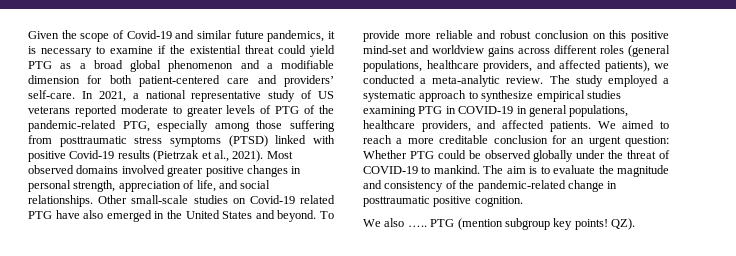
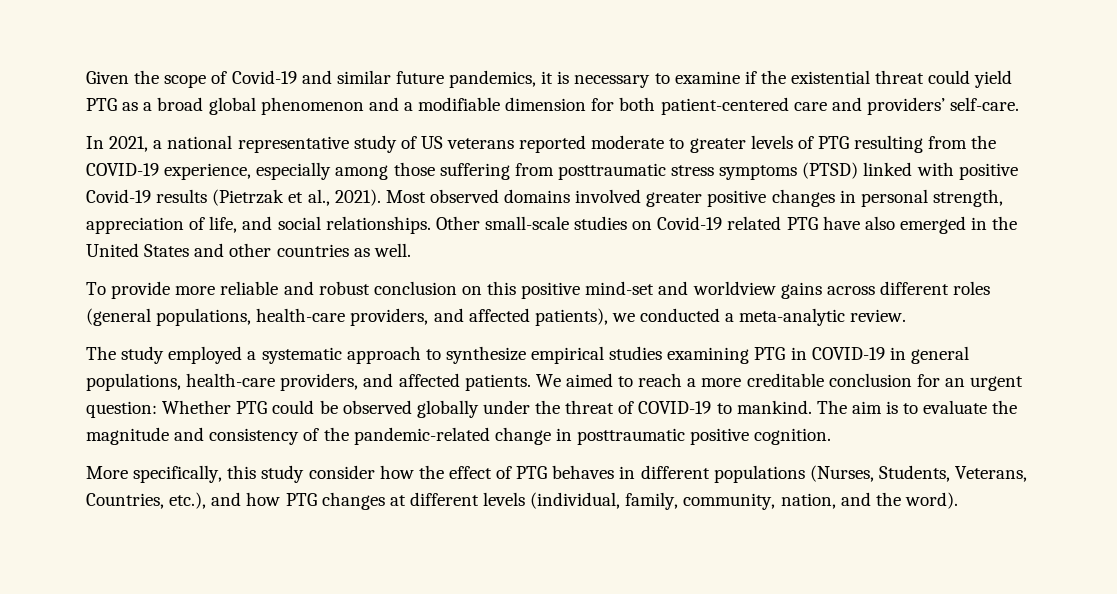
- Given the scope of Covid-19 and similar future pandemics, it is necessary to examine if the existential threat could yield PTG as a broad global phenomenon and a modifiable dimension for both patient-centered care and providers’ self-care. In 2021, a national representative study of US veterans reported moderate to greater levels of PTG of the pandemic-related PTG, especially among those suffering from posttraumatic stress symptoms (PTSD) linked with positive Covid-19 results (Pietrzak et al., 2021).
+ Given the scope of Covid-19 and similar future pandemics, it is necessary to examine if the existential threat could yield PTG as a broad global phenomenon and a modifiable dimension for both patient-centered care and providers’ self-care.
+ In 2021, a national representative study of US veterans reported moderate to greater levels of PTG resulting from the COVID-19 experience, especially among those suffering from posttraumatic stress symptoms (PTSD) linked with positive Covid-19 results (Pietrzak et al., 2021).
- Other small-scale studies on Covid-19 related PTG have also emerged in the United States and beyond. To provide more reliable and robust conclusion on this positive mind-set and worldview gains across different roles (general populations, healthcare providers, and affected patients), we conducted a meta-analytic review. The study employed a systematic approach to synthesize empirical studies examining PTG in COVID-19 in general populations, healthcare providers, and affected patients.
+ Other small-scale studies on Covid-19 related PTG have also emerged in the United States and other countries as well.
+ To provide more reliable and robust conclusion on this positive mind-set and worldview gains across different roles (general populations, health-care providers, and affected patients), we conducted a meta-analytic review.
+ The study employed a systematic approach to synthesize empirical studies examining PTG in COVID-19 in general populations, health-care providers, and affected patients.
- We also ….. PTG (mention subgroup key points! QZ).
+ More specifically, this study consider how the effect of PTG behaves in different populations (Nurses, Students, Veterans, Countries, etc.), and how PTG changes at different levels (individual, family, community, nation, and the word).

